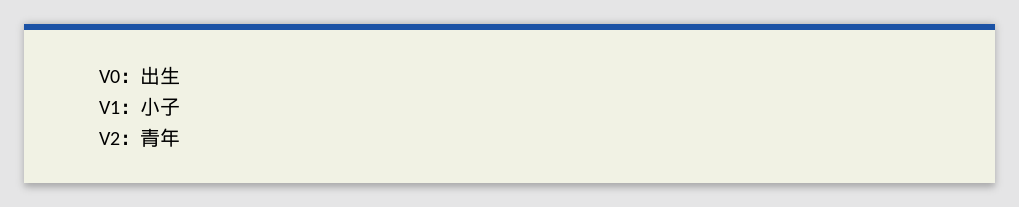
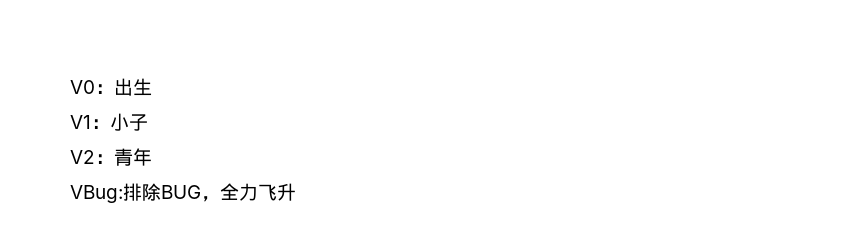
+ VBug:排除BUG，全力飞升

